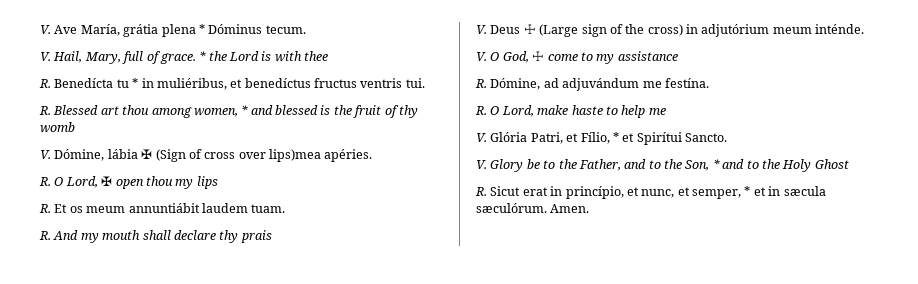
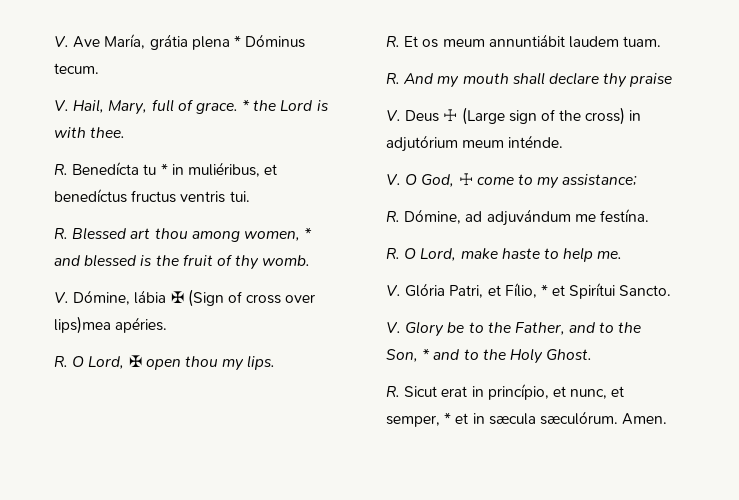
- * the Lord is with thee
+ * the Lord is with thee.
- R. Blessed art thou among women, * and blessed is the fruit of thy womb
+ R. Blessed art thou among women, * and blessed is the fruit of thy womb.
- R. O Lord, ✠ open thou my lips
+ R. O Lord, ✠ open thou my lips.
- R. And my mouth shall declare thy prais
+ R. And my mouth shall declare thy praise
- V. O God, ☩ come to my assistance
+ V. O God, ☩ come to my assistance;
- R. O Lord, make haste to help me
+ R. O Lord, make haste to help me.
- V. Glory be to the Father, and to the Son, * and to the Holy Ghost
+ V. Glory be to the Father, and to the Son, * and to the Holy Ghost.

